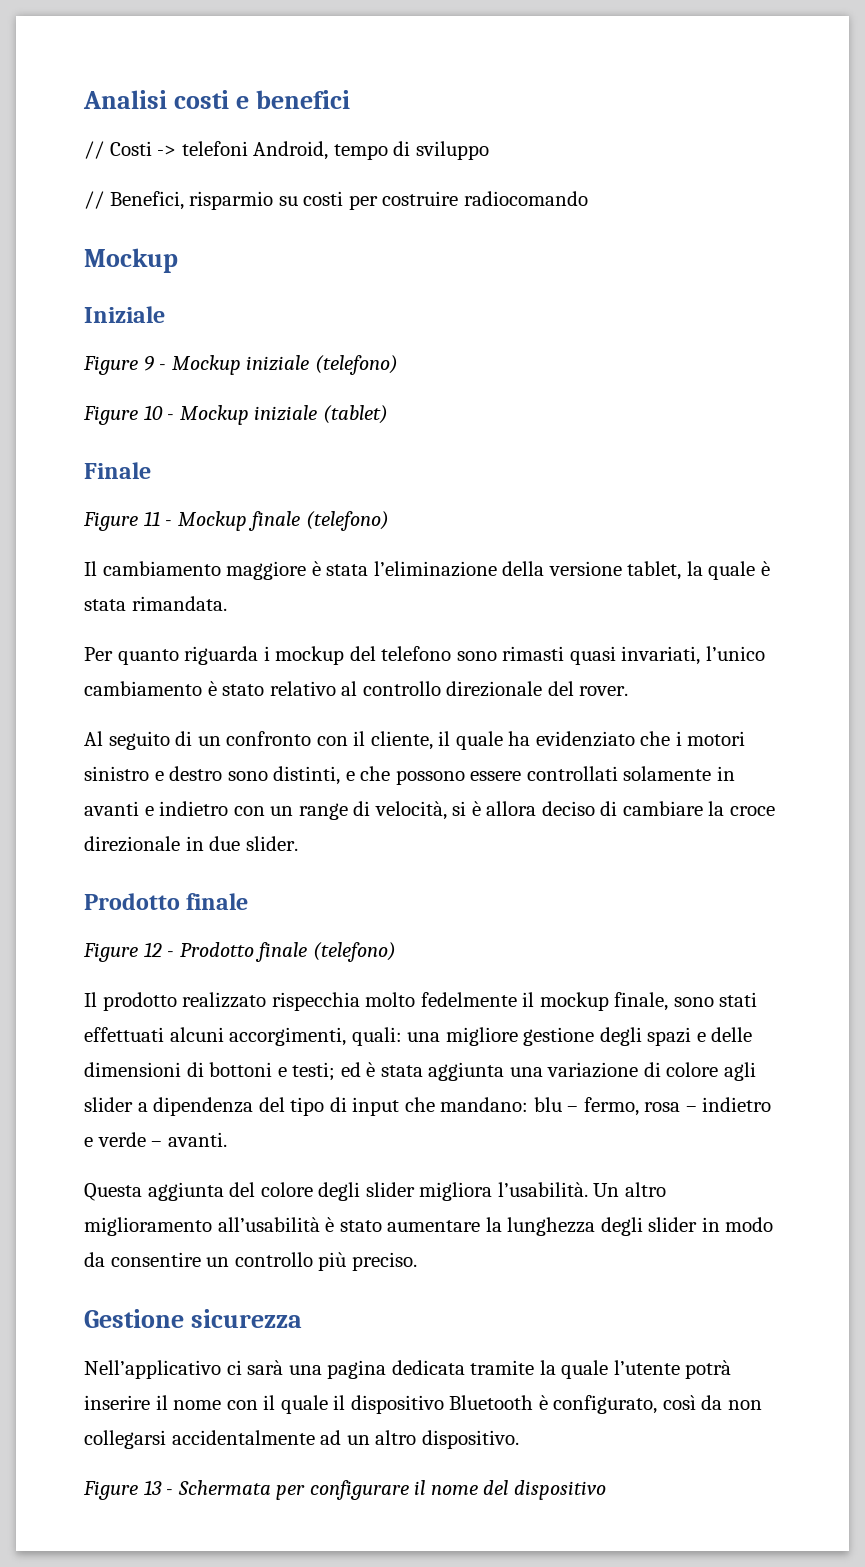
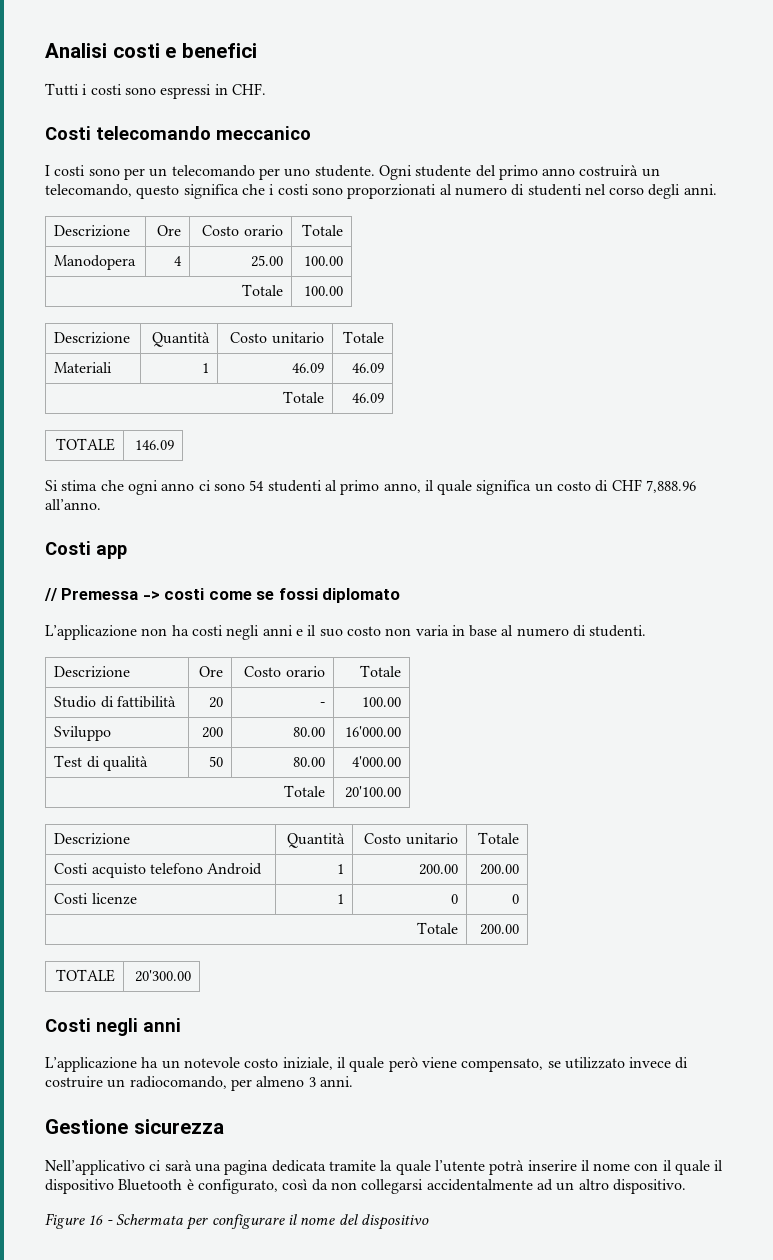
- // Costi -> telefoni Android, tempo di sviluppo
- // Benefici, risparmio su costi per costruire radiocomando
- Mockup
- Iniziale
- Figure 9 - Mockup iniziale (telefono)
- Figure 10 - Mockup iniziale (tablet)
- Finale
- Figure 11 - Mockup finale (telefono)
- Il cambiamento maggiore è stata l’eliminazione della versione tablet, la quale è stata rimandata.
- Per quanto riguarda i mockup del telefono sono rimasti quasi invariati, l’unico cambiamento è stato relativo al controllo direzionale del rover.
- Al seguito di un confronto con il cliente, il quale ha evidenziato che i motori sinistro e destro sono distinti, e che possono essere controllati solamente in avanti e indietro con un range di velocità, si è allora deciso di cambiare la croce direzionale in due slider.
- Prodotto finale
- Figure 12 - Prodotto finale (telefono)
- Il prodotto realizzato rispecchia molto fedelmente il mockup finale, sono stati effettuati alcuni accorgimenti, quali: una migliore gestione degli spazi e delle dimensioni di bottoni e testi; ed è stata aggiunta una variazione di colore agli slider a dipendenza del tipo di input che mandano: blu – fermo, rosa – indietro e verde – avanti.
- Questa aggiunta del colore degli slider migliora l’usabilità. Un altro miglioramento all’usabilità è stato aumentare la lunghezza degli slider in modo da consentire un controllo più preciso.
+ Tutti i costi sono espressi in CHF.
+ Costi telecomando meccanico
+ I costi sono per un telecomando per uno studente. Ogni studente del primo anno costruirà un telecomando, questo significa che i costi sono proporzionati al numero di studenti nel corso degli anni.
+ Descrizione | Ore | Costo orario | Totale
+ Manodopera | 4 | 25.00 | 100.00
+ Totale | 100.00
+ Descrizione | Quantità | Costo unitario | Totale
+ Materiali | 1 | 46.09 | 46.09
+ Totale | 46.09
+ TOTALE | 146.09
+ Si stima che ogni anno ci sono 54 studenti al primo anno, il quale significa un costo di CHF 7,888.96 all’anno.
+ Costi app
+ // Premessa -> costi come se fossi diplomato
+ L’applicazione non ha costi negli anni e il suo costo non varia in base al numero di studenti.
+ Descrizione | Ore | Costo orario | Totale
+ Studio di fattibilità | 20 | - | 100.00
+ Sviluppo | 200 | 80.00 | 16'000.00
+ Test di qualità | 50 | 80.00 | 4'000.00
+ Totale | 20'100.00
+ Descrizione | Quantità | Costo unitario | Totale
+ Costi acquisto telefono Android | 1 | 200.00 | 200.00
+ Costi licenze | 1 | 0 | 0
+ Totale | 200.00
+ TOTALE | 20'300.00
+ Costi negli anni
+ L’applicazione ha un notevole costo iniziale, il quale però viene compensato, se utilizzato invece di costruire un radiocomando, per almeno 3 anni.
- Figure 13 - Schermata per configurare il nome del dispositivo
+ Figure 16 - Schermata per configurare il nome del dispositivo

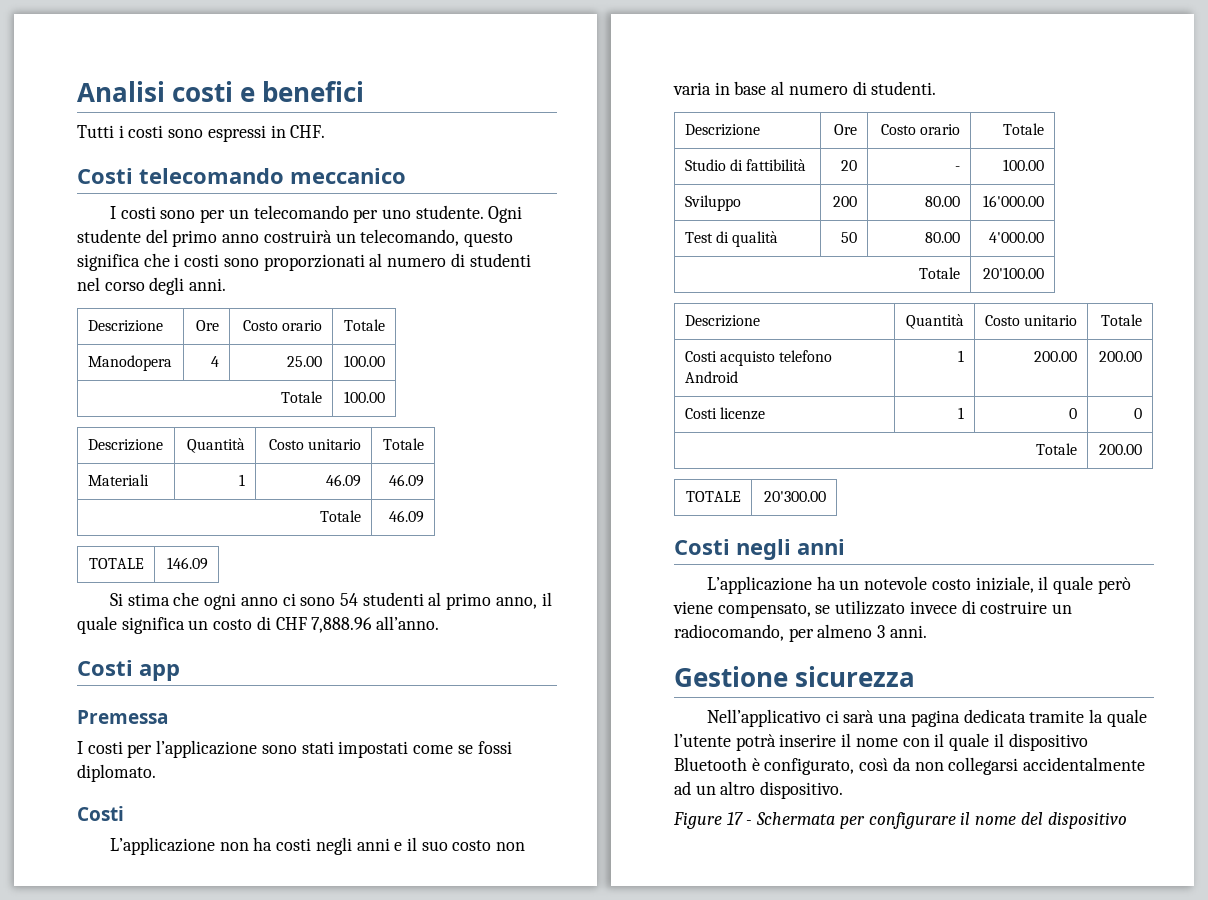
- // Premessa -> costi come se fossi diplomato
+ Premessa
+ I costi per l’applicazione sono stati impostati come se fossi diplomato.
+ Costi
- Figure 16 - Schermata per configurare il nome del dispositivo
+ Figure 17 - Schermata per configurare il nome del dispositivo

